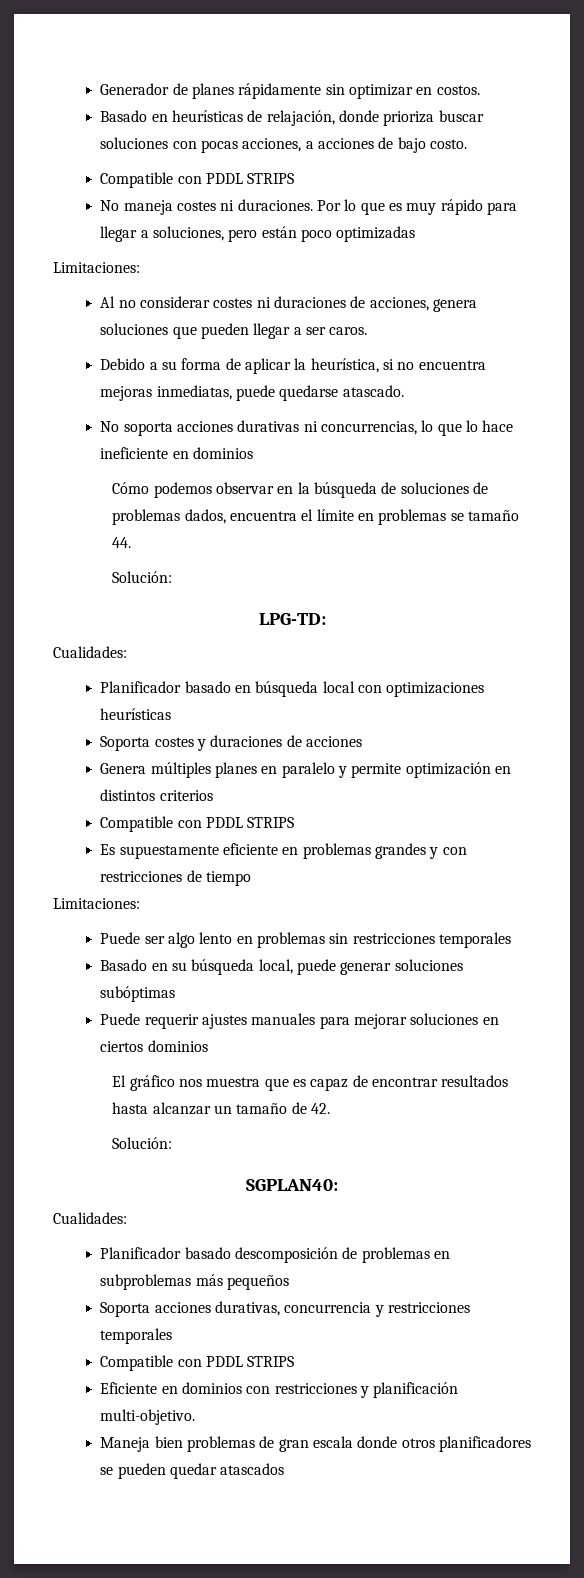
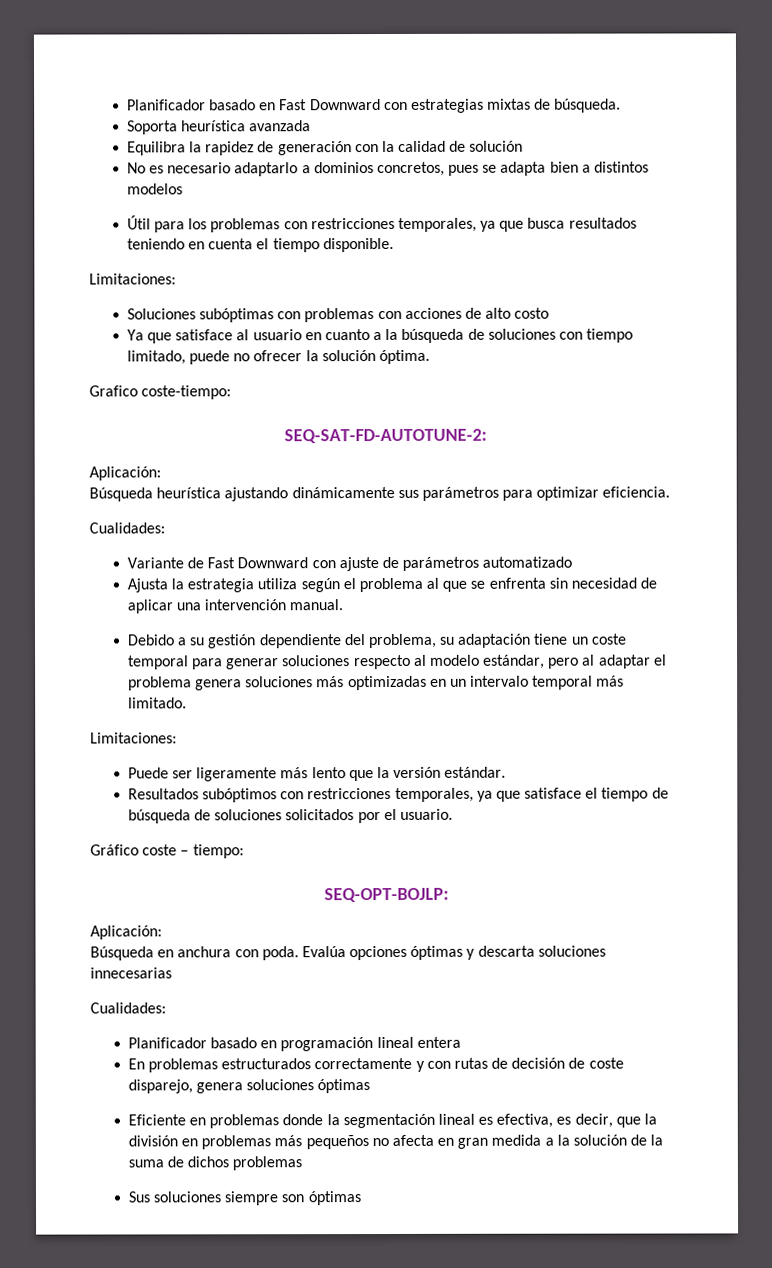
- Generador de planes rápidamente sin optimizar en costos.
- Basado en heurísticas de relajación, donde prioriza buscar soluciones con pocas acciones, a acciones de bajo costo.
- Compatible con PDDL STRIPS
- No maneja costes ni duraciones. Por lo que es muy rápido para llegar a soluciones, pero están poco optimizadas
+ Planificador basado en Fast Downward con estrategias mixtas de búsqueda.
+ Soporta heurística avanzada
+ Equilibra la rapidez de generación con la calidad de solución
+ No es necesario adaptarlo a dominios concretos, pues se adapta bien a distintos modelos
+ Útil para los problemas con restricciones temporales, ya que busca resultados teniendo en cuenta el tiempo disponible.
  Limitaciones:
- Al no considerar costes ni duraciones de acciones, genera soluciones que pueden llegar a ser caros.
- Debido a su forma de aplicar la heurística, si no encuentra mejoras inmediatas, puede quedarse atascado.
- No soporta acciones durativas ni concurrencias, lo que lo hace ineficiente en dominios
- Cómo podemos observar en la búsqueda de soluciones de problemas dados, encuentra el límite en problemas se tamaño 44.
- Solución:
- LPG-TD:
+ Soluciones subóptimas con problemas con acciones de alto costo
+ Ya que satisface al usuario en cuanto a la búsqueda de soluciones con tiempo limitado, puede no ofrecer la solución óptima.
+ Grafico coste-tiempo:
+ SEQ-SAT-FD-AUTOTUNE-2:
+ Aplicación:
+ Búsqueda heurística ajustando dinámicamente sus parámetros para optimizar eficiencia.
  Cualidades:
- Planificador basado en búsqueda local con optimizaciones heurísticas
- Soporta costes y duraciones de acciones
- Genera múltiples planes en paralelo y permite optimización en distintos criterios
- Compatible con PDDL STRIPS
- Es supuestamente eficiente en problemas grandes y con restricciones de tiempo
+ Variante de Fast Downward con ajuste de parámetros automatizado
+ Ajusta la estrategia utiliza según el problema al que se enfrenta sin necesidad de aplicar una intervención manual.
+ Debido a su gestión dependiente del problema, su adaptación tiene un coste temporal para generar soluciones respecto al modelo estándar, pero al adaptar el problema genera soluciones más optimizadas en un intervalo temporal más limitado.
  Limitaciones:
- Puede ser algo lento en problemas sin restricciones temporales
- Basado en su búsqueda local, puede generar soluciones subóptimas
- Puede requerir ajustes manuales para mejorar soluciones en ciertos dominios
- El gráfico nos muestra que es capaz de encontrar resultados hasta alcanzar un tamaño de 42.
- Solución:
- SGPLAN40:
+ Puede ser ligeramente más lento que la versión estándar.
+ Resultados subóptimos con restricciones temporales, ya que satisface el tiempo de búsqueda de soluciones solicitados por el usuario.
+ Gráfico coste – tiempo:
+ SEQ-OPT-BOJLP:
+ Aplicación:
+ Búsqueda en anchura con poda. Evalúa opciones óptimas y descarta soluciones innecesarias
  Cualidades:
- Planificador basado descomposición de problemas en subproblemas más pequeños
- Soporta acciones durativas, concurrencia y restricciones temporales
- Compatible con PDDL STRIPS
- Eficiente en dominios con restricciones y planificación multi-objetivo.
- Maneja bien problemas de gran escala donde otros planificadores se pueden quedar atascados
+ Planificador basado en programación lineal entera
+ En problemas estructurados correctamente y con rutas de decisión de coste disparejo, genera soluciones óptimas
+ Eficiente en problemas donde la segmentación lineal es efectiva, es decir, que la división en problemas más pequeños no afecta en gran medida a la solución de la suma de dichos problemas
+ Sus soluciones siempre son óptimas

